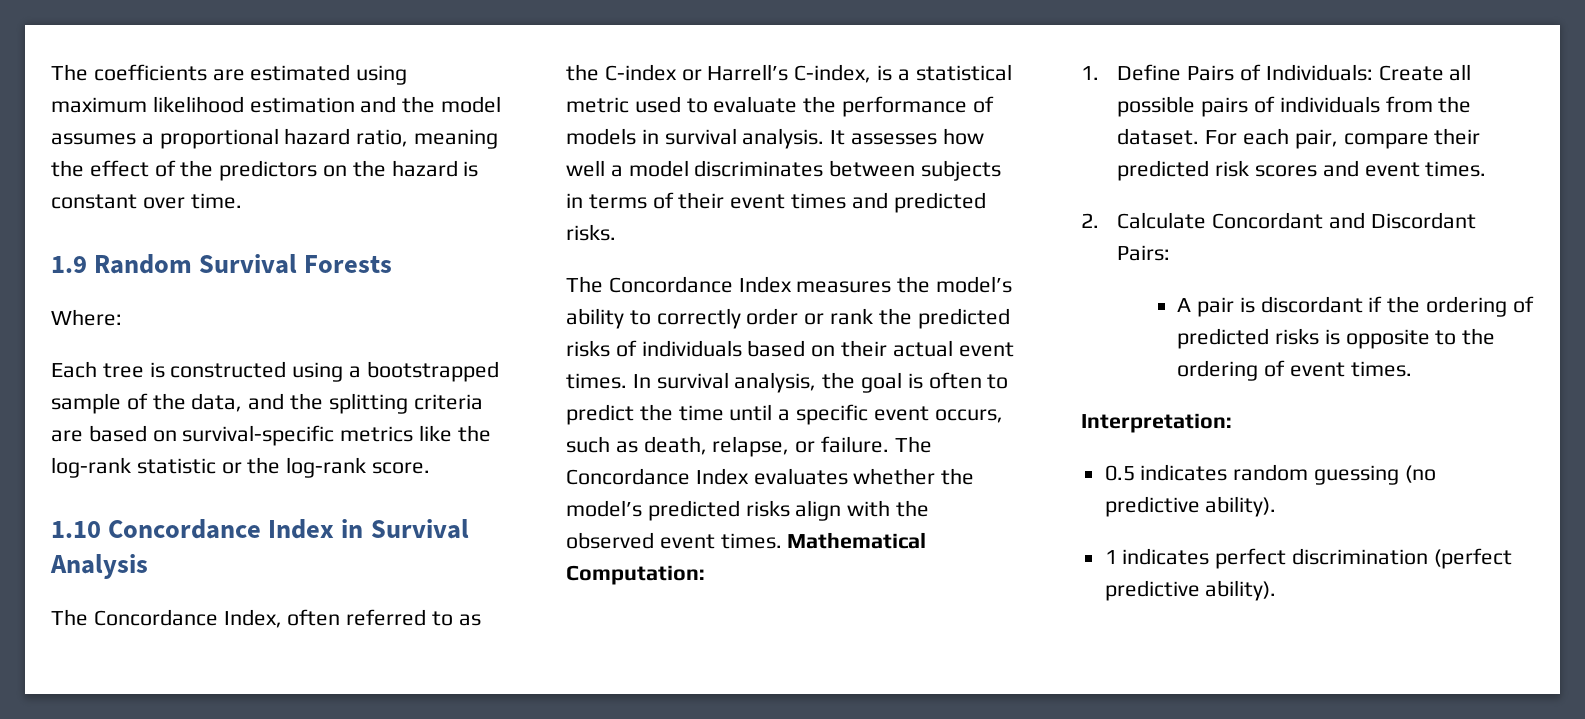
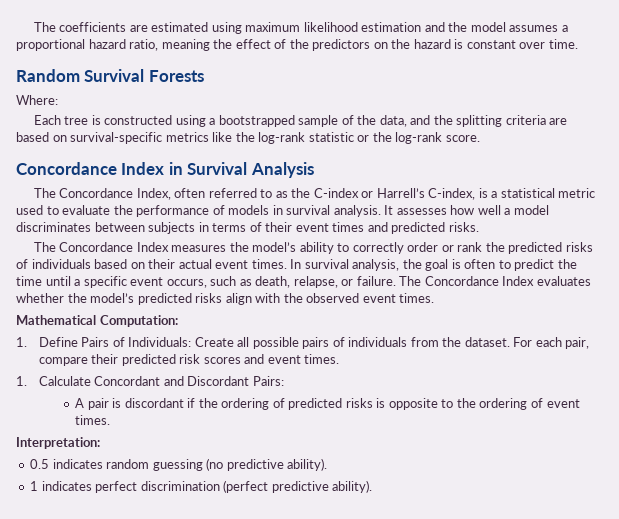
- 1.9 Random Survival Forests
+ Random Survival Forests
- 1.10 Concordance Index in Survival Analysis
+ Concordance Index in Survival Analysis
- The Concordance Index evaluates whether the model’s predicted risks align with the observed event times. Mathematical Computation:
+ The Concordance Index evaluates whether the model’s predicted risks align with the observed event times.
+ Mathematical Computation:
- 2. Calculate Concordant and Discordant Pairs:
+ 1. Calculate Concordant and Discordant Pairs:

